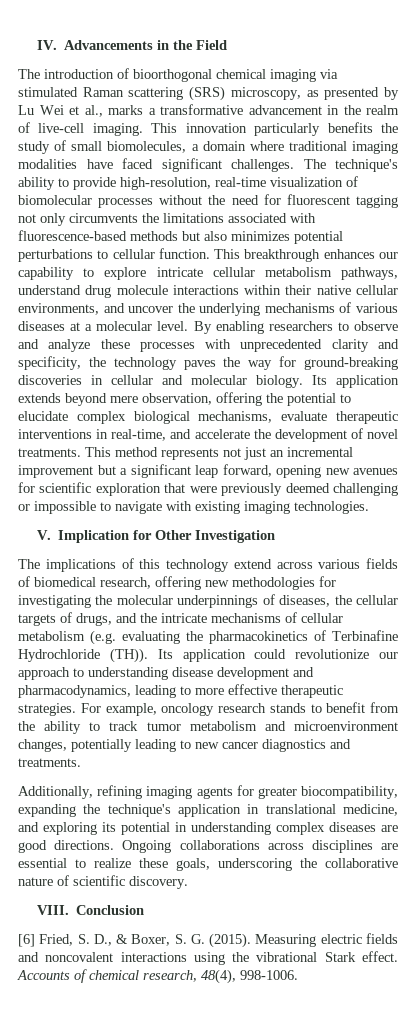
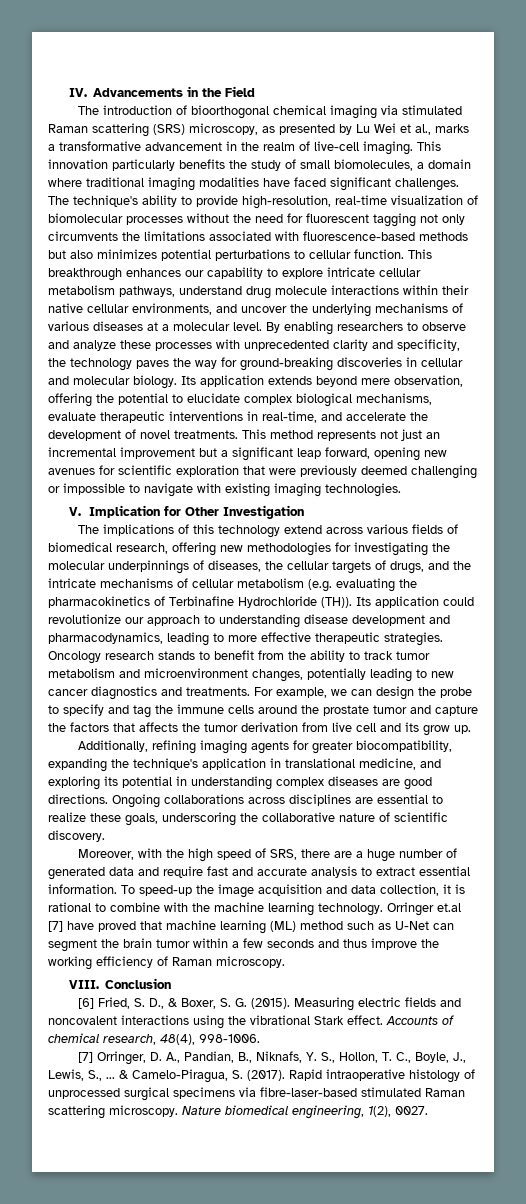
- For example, oncology research stands to benefit from the ability to track tumor metabolism and microenvironment changes, potentially leading to new cancer diagnostics and treatments.
+ Oncology research stands to benefit from the ability to track tumor metabolism and microenvironment changes, potentially leading to new cancer diagnostics and treatments. For example, we can design the probe to specify and tag the immune cells around the prostate tumor and capture the factors that affects the tumor derivation from live cell and its grow up.
+ Moreover, with the high speed of SRS, there are a huge number of generated data and require fast and accurate analysis to extract essential information. To speed-up the image acquisition and data collection, it is rational to combine with the machine learning technology. Orringer et.al [7] have proved that machine learning (ML) method such as U-Net can segment the brain tumor within a few seconds and thus improve the working efficiency of Raman microscopy.
+ [7] Orringer, D. A., Pandian, B., Niknafs, Y. S., Hollon, T. C., Boyle, J., Lewis, S., ... & Camelo-Piragua, S. (2017). Rapid intraoperative histology of unprocessed surgical specimens via fibre-laser-based stimulated Raman scattering microscopy. Nature biomedical engineering, 1(2), 0027.

